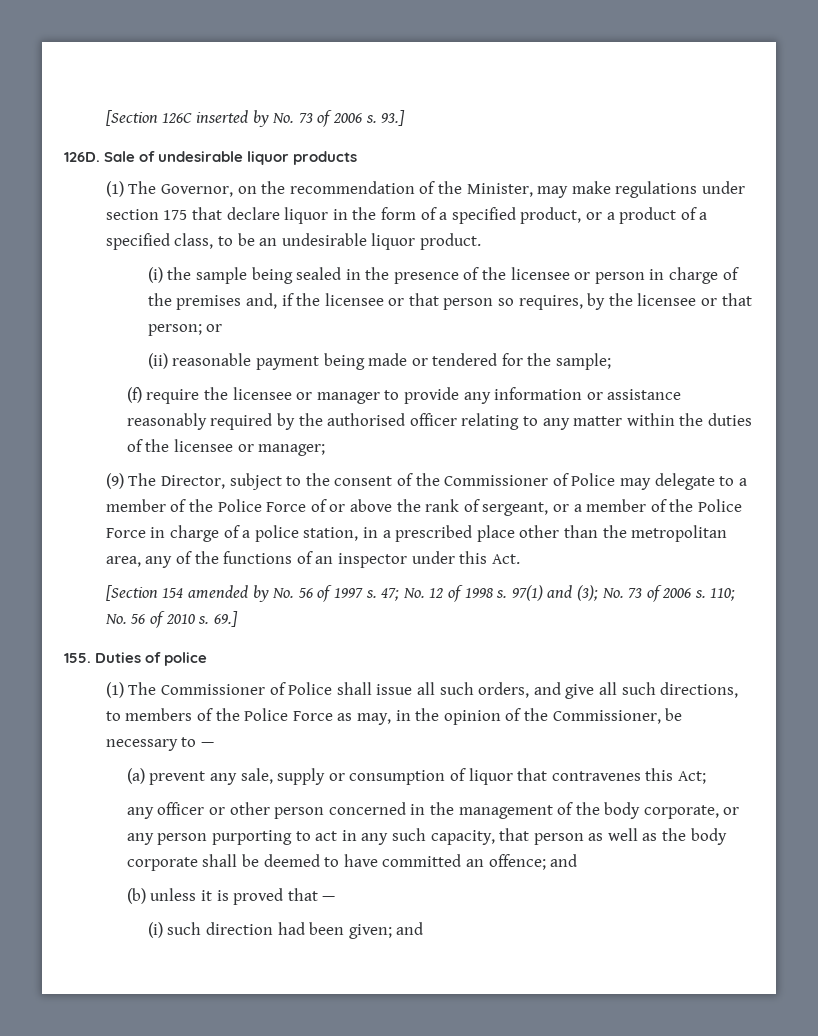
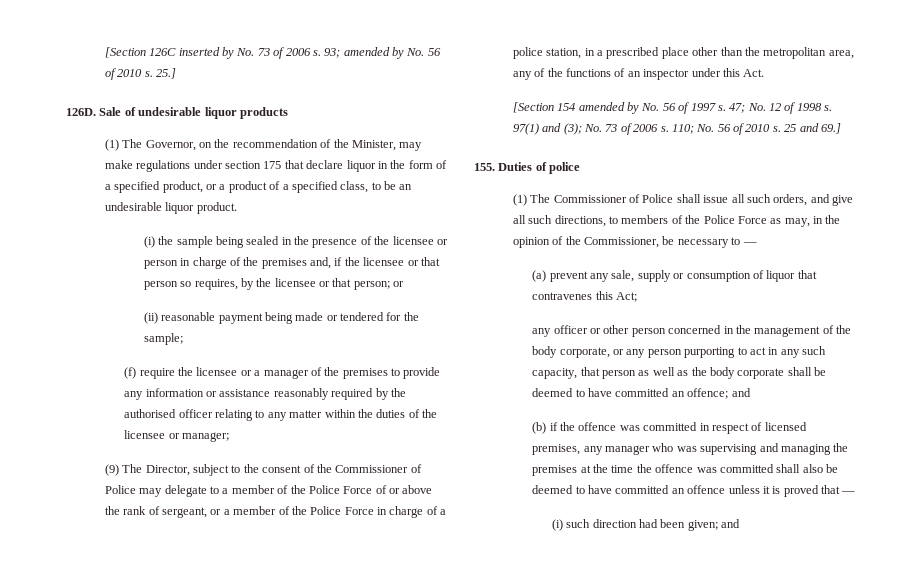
- 93.]
+ 93; amended by No. 56 of 2010 s. 25.]
- (f) require the licensee or manager to provide any information or assistance reasonably required by the authorised officer relating to any matter within the duties of the licensee or manager;
+ (f) require the licensee or a manager of the premises to provide any information or assistance reasonably required by the authorised officer relating to any matter within the duties of the licensee or manager;
- 69.]
+ 25 and 69.]
- (b) unless it is proved that —
+ (b) if the offence was committed in respect of licensed premises, any manager who was supervising and managing the premises at the time the offence was committed shall also be deemed to have committed an offence unless it is proved that —

